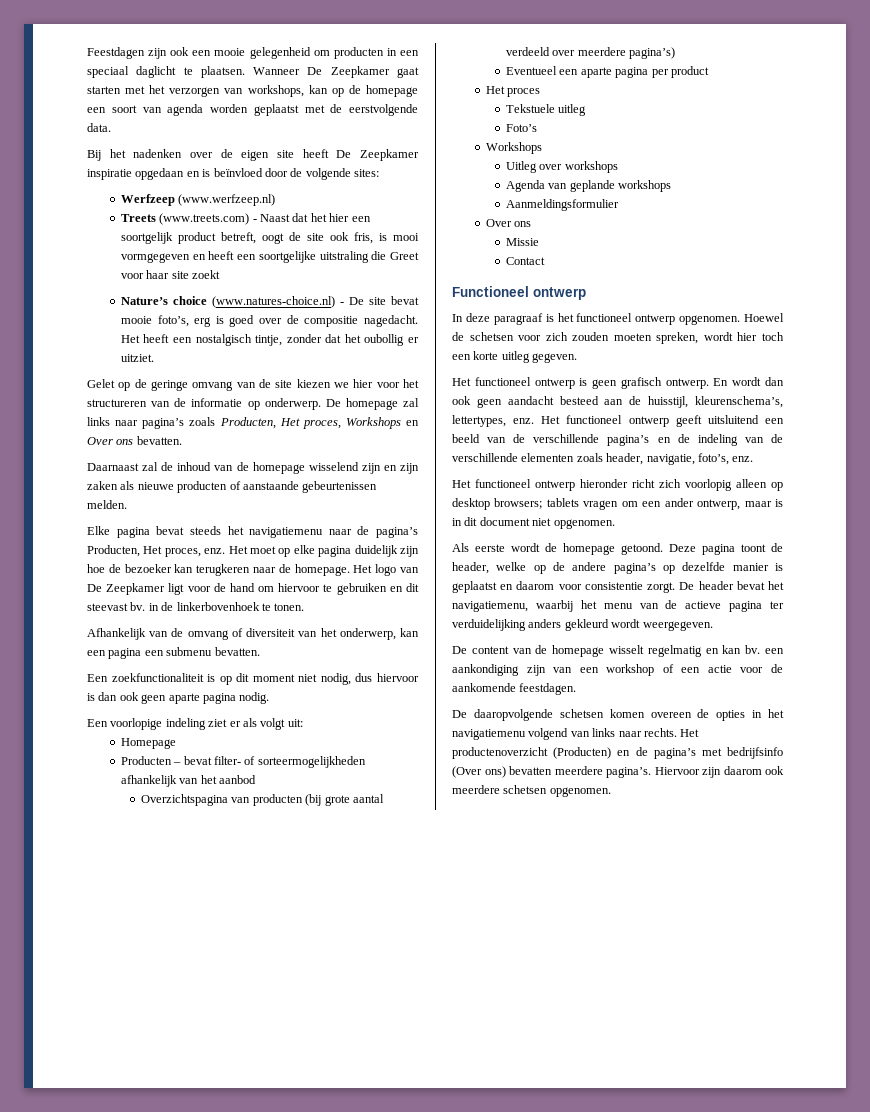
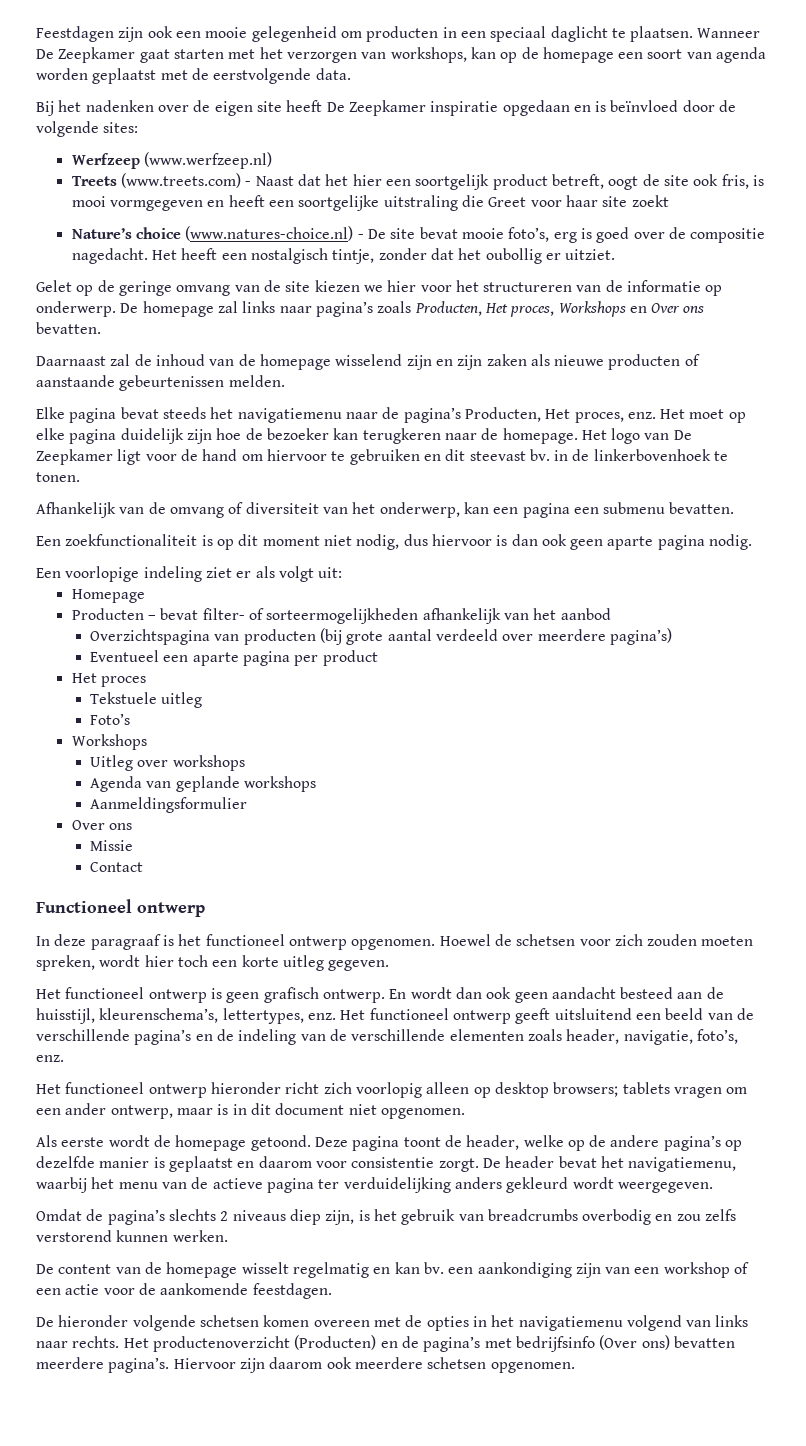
+ Omdat de pagina’s slechts 2 niveaus diep zijn, is het gebruik van breadcrumbs overbodig en zou zelfs verstorend kunnen werken.
- De daaropvolgende schetsen komen overeen de opties in het navigatiemenu volgend van links naar rechts.
+ De hieronder volgende schetsen komen overeen met de opties in het navigatiemenu volgend van links naar rechts.

